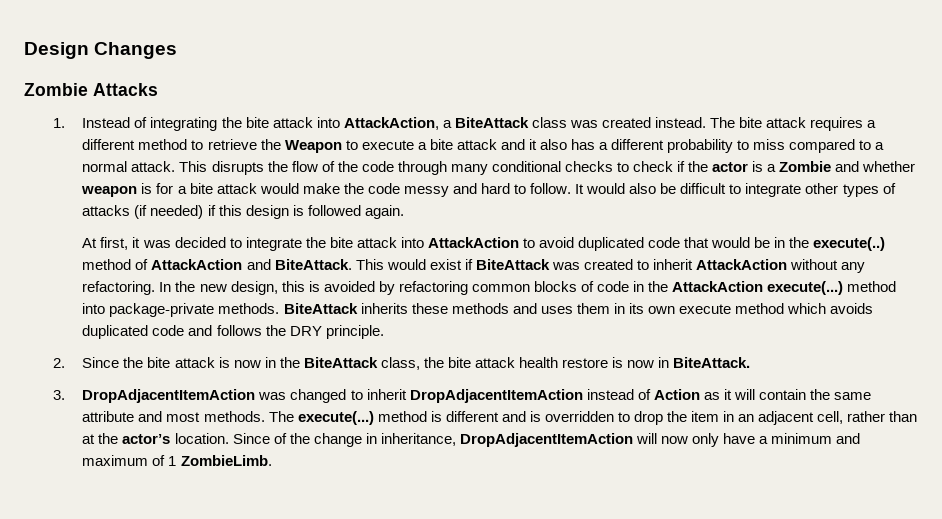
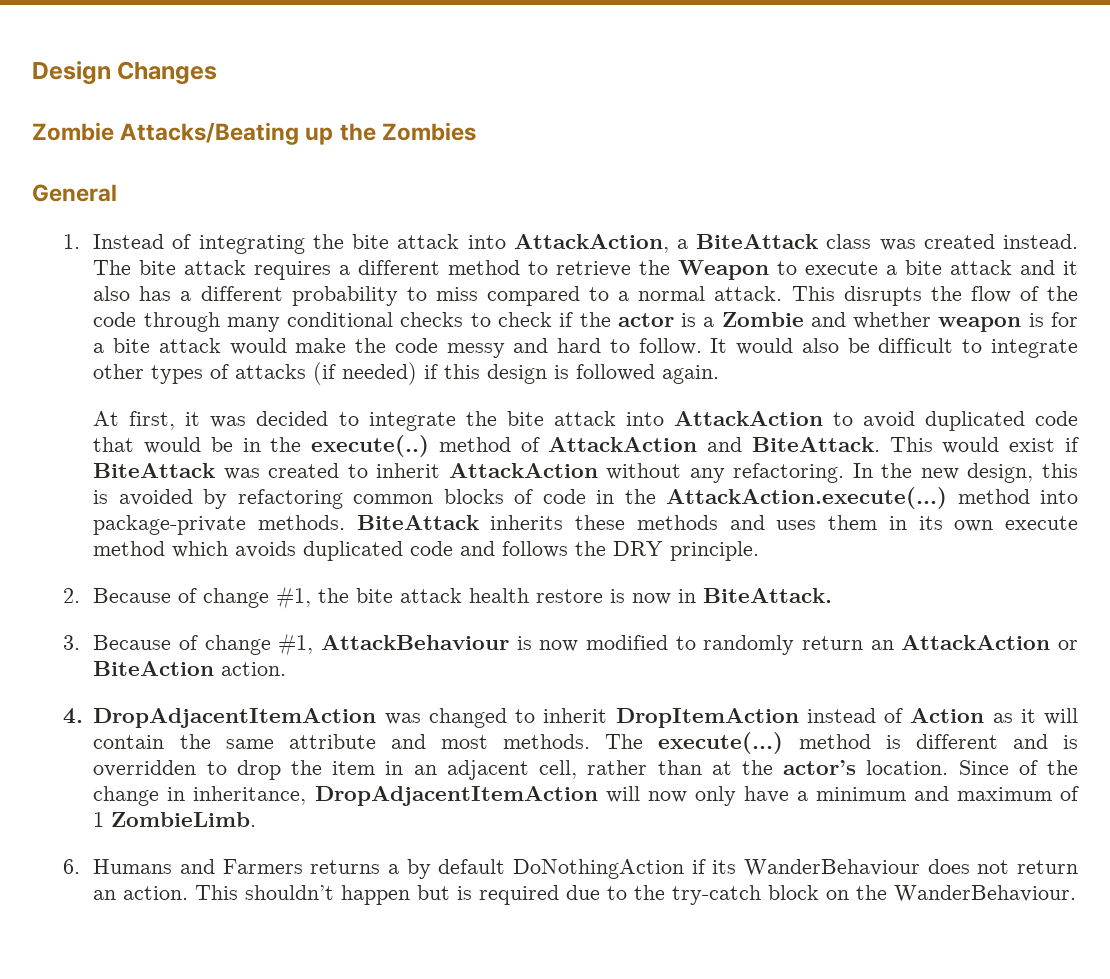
- Zombie Attacks
+ Zombie Attacks/Beating up the Zombies
+ General
- In the new design, this is avoided by refactoring common blocks of code in the AttackAction execute(...) method into package-private methods.
+ In the new design, this is avoided by refactoring common blocks of code in the AttackAction.execute(...) method into package-private methods.
- 2. Since the bite attack is now in the BiteAttack class, the bite attack health restore is now in BiteAttack.
+ 2. Because of change #1, the bite attack health restore is now in BiteAttack.
- 3. DropAdjacentItemAction was changed to inherit DropAdjacentItemAction instead of Action as it will contain the same attribute and most methods.
+ 3. Because of change #1, AttackBehaviour is now modified to randomly return an AttackAction or BiteAction action.
+ 4. DropAdjacentItemAction was changed to inherit DropItemAction instead of Action as it will contain the same attribute and most methods.
+ 6. Humans and Farmers returns a by default DoNothingAction if its WanderBehaviour does not return an action. This shouldn’t happen but is required due to the try-catch block on the WanderBehaviour.

